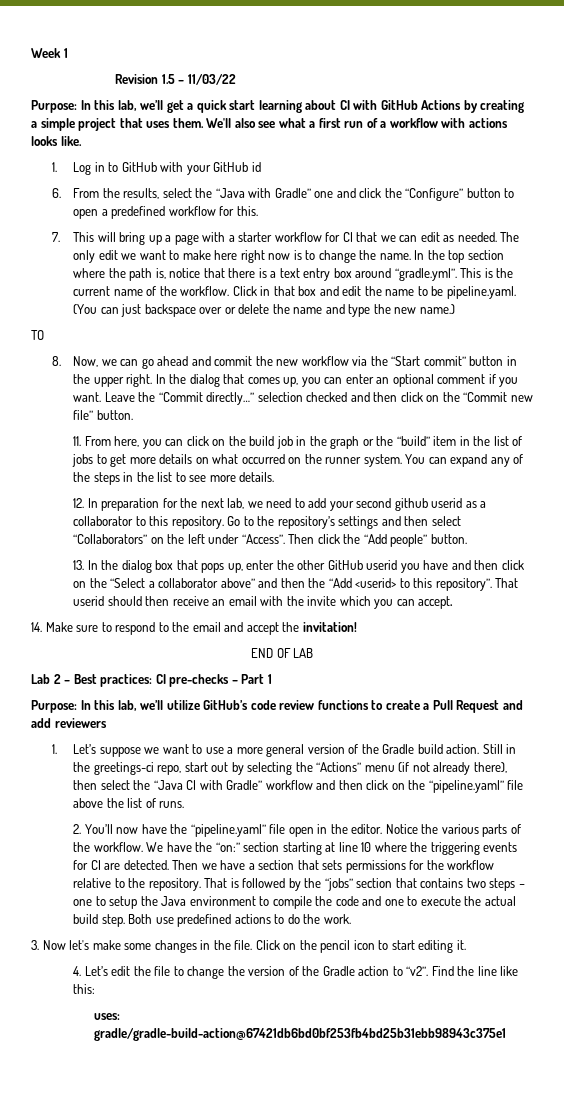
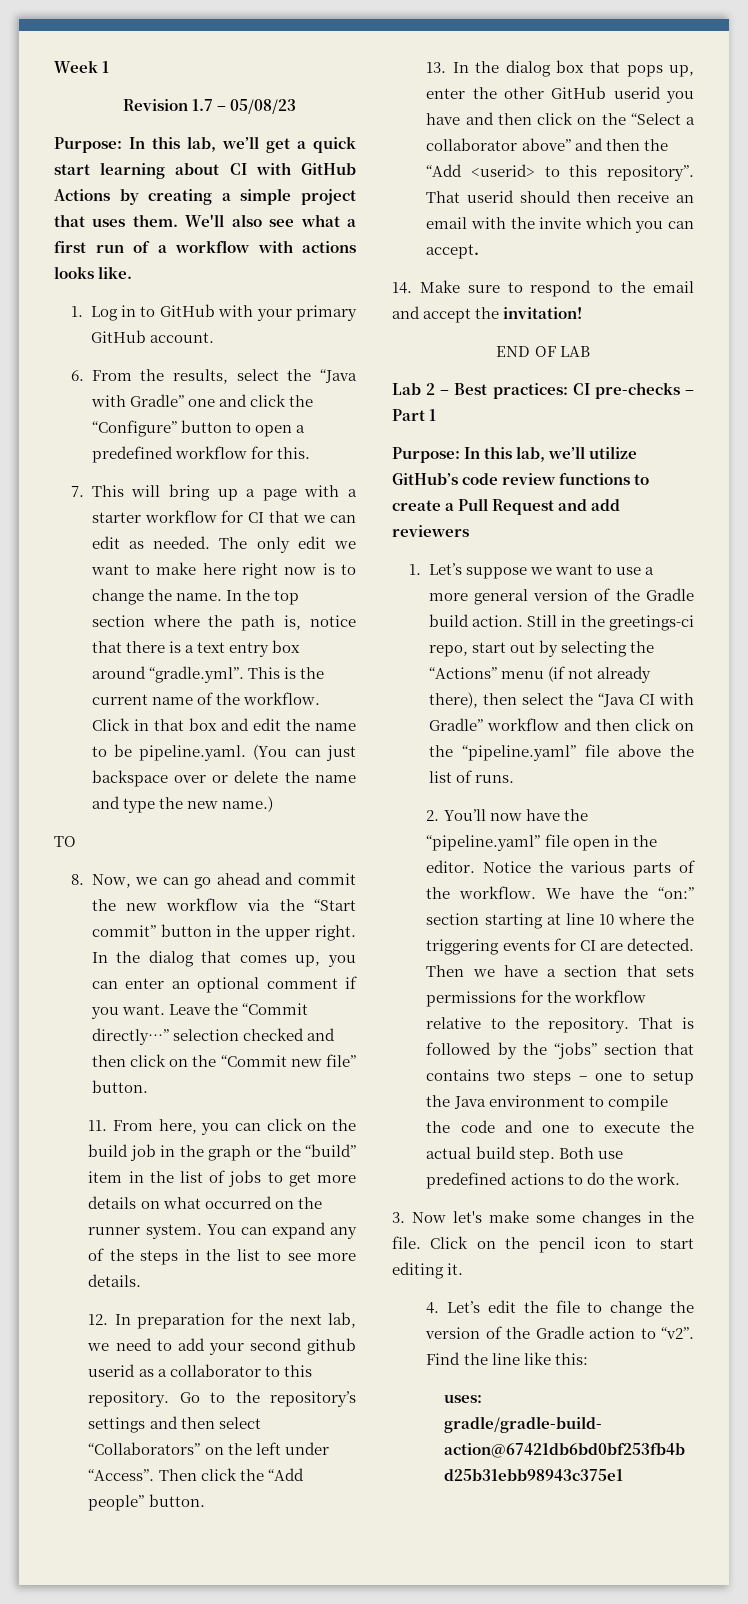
- Revision 1.5 – 11/03/22
+ Revision 1.7 – 05/08/23
- 1. Log in to GitHub with your GitHub id
+ 1. Log in to GitHub with your primary GitHub account.

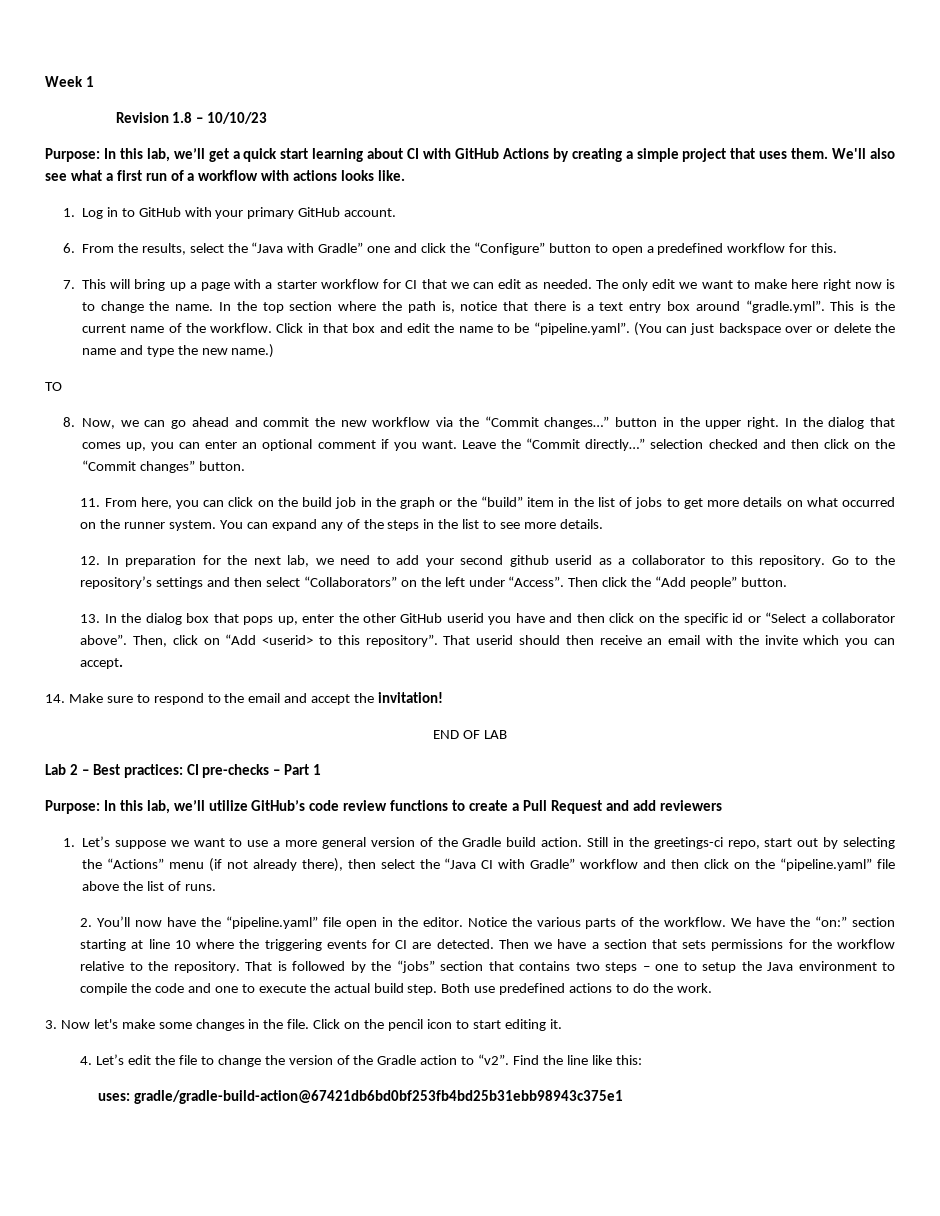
- Revision 1.7 – 05/08/23
+ Revision 1.8 – 10/10/23
- Click in that box and edit the name to be pipeline.yaml. (You can just backspace over or delete the name and type the new name.)
+ Click in that box and edit the name to be “pipeline.yaml”. (You can just backspace over or delete the name and type the new name.)
- 8. Now, we can go ahead and commit the new workflow via the “Start commit” button in the upper right.
+ 8. Now, we can go ahead and commit the new workflow via the “Commit changes…” button in the upper right.
- Leave the “Commit directly…” selection checked and then click on the “Commit new file” button.
+ Leave the “Commit directly…” selection checked and then click on the “Commit changes” button.
- 13. In the dialog box that pops up, enter the other GitHub userid you have and then click on the “Select a collaborator above” and then the “Add <userid> to this repository”.
+ 13. In the dialog box that pops up, enter the other GitHub userid you have and then click on the specific id or “Select a collaborator above”. Then, click on “Add <userid> to this repository”.

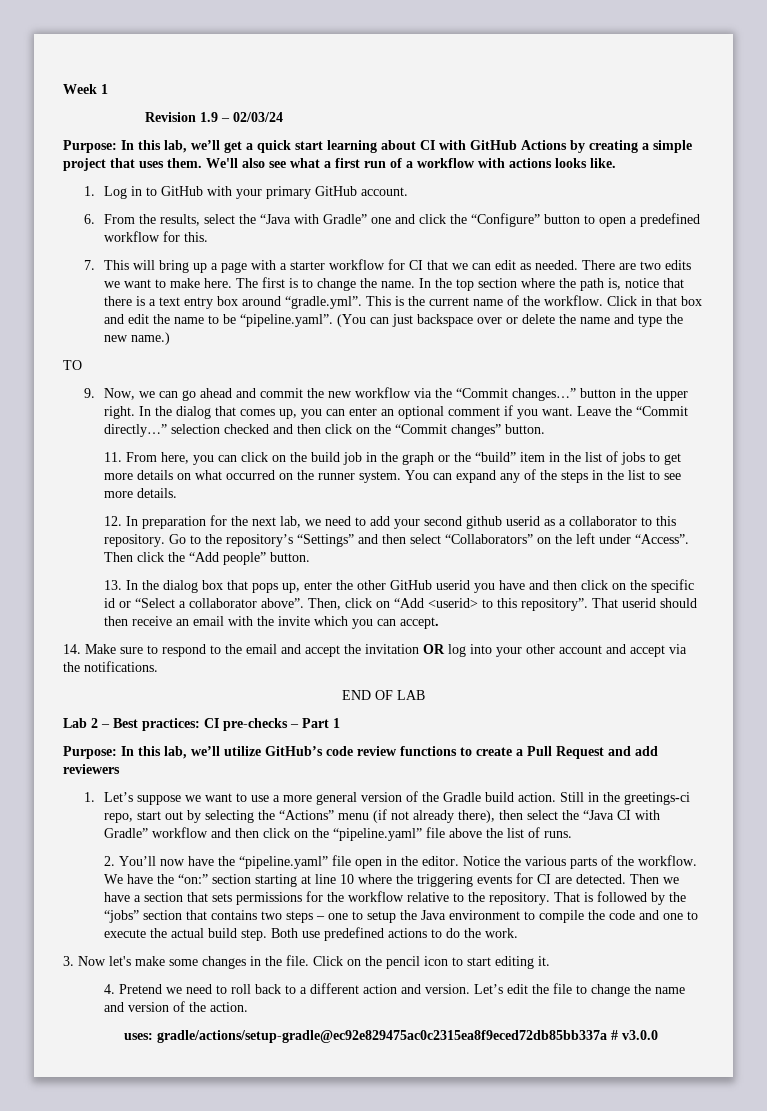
- Revision 1.8 – 10/10/23
+ Revision 1.9 – 02/03/24
- The only edit we want to make here right now is to change the name.
+ There are two edits we want to make here. The first is to change the name.
- 8. Now, we can go ahead and commit the new workflow via the “Commit changes…” button in the upper right.
+ 9. Now, we can go ahead and commit the new workflow via the “Commit changes…” button in the upper right.
- Go to the repository’s settings and then select “Collaborators” on the left under “Access”.
+ Go to the repository’s “Settings” and then select “Collaborators” on the left under “Access”.
- 14. Make sure to respond to the email and accept the invitation!
+ 14. Make sure to respond to the email and accept the invitation OR log into your other account and accept via the notifications.
- 4. Let’s edit the file to change the version of the Gradle action to “v2”. Find the line like this:
- uses: gradle/gradle-build-action@67421db6bd0bf253fb4bd25b31ebb98943c375e1
+ 4. Pretend we need to roll back to a different action and version. Let’s edit the file to change the name and version of the action.
+ uses: gradle/actions/setup-gradle@ec92e829475ac0c2315ea8f9eced72db85bb337a # v3.0.0

